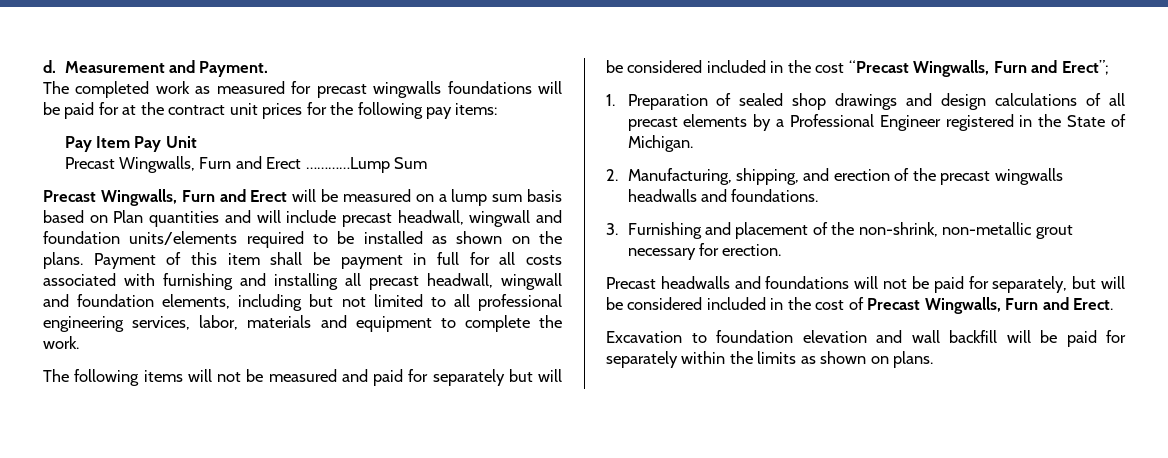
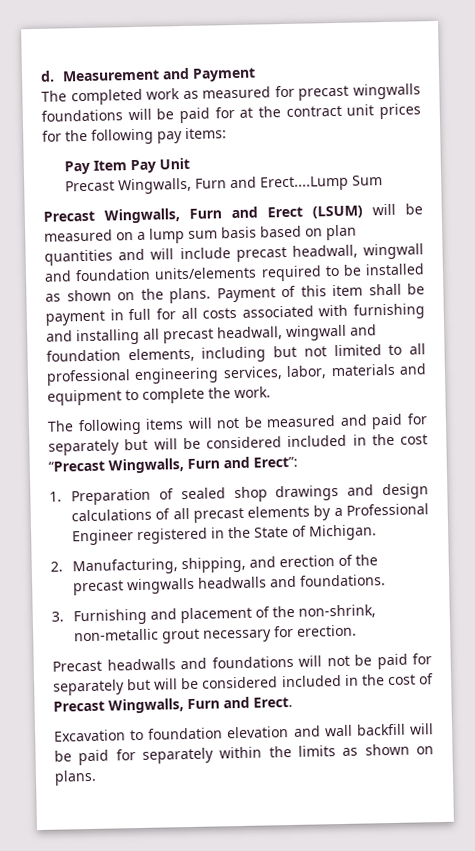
- Measurement and Payment.
+ Measurement and Payment
- Precast Wingwalls, Furn and Erect …………Lump Sum
+ Precast Wingwalls, Furn and Erect....Lump Sum
- Precast Wingwalls, Furn and Erect will be measured on a lump sum basis based on Plan quantities and will include precast headwall, wingwall and foundation units/elements required to be installed as shown on the plans.
+ Precast Wingwalls, Furn and Erect (LSUM) will be measured on a lump sum basis based on plan quantities and will include precast headwall, wingwall and foundation units/elements required to be installed as shown on the plans.
- The following items will not be measured and paid for separately but will be considered included in the cost “Precast Wingwalls, Furn and Erect”;
+ The following items will not be measured and paid for separately but will be considered included in the cost “Precast Wingwalls, Furn and Erect”:
- Precast headwalls and foundations will not be paid for separately, but will be considered included in the cost of Precast Wingwalls, Furn and Erect.
+ Precast headwalls and foundations will not be paid for separately but will be considered included in the cost of Precast Wingwalls, Furn and Erect.

